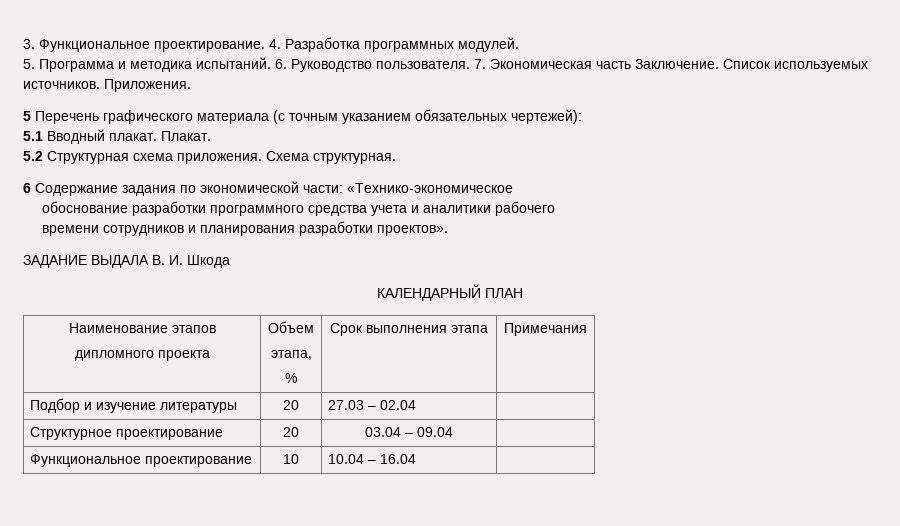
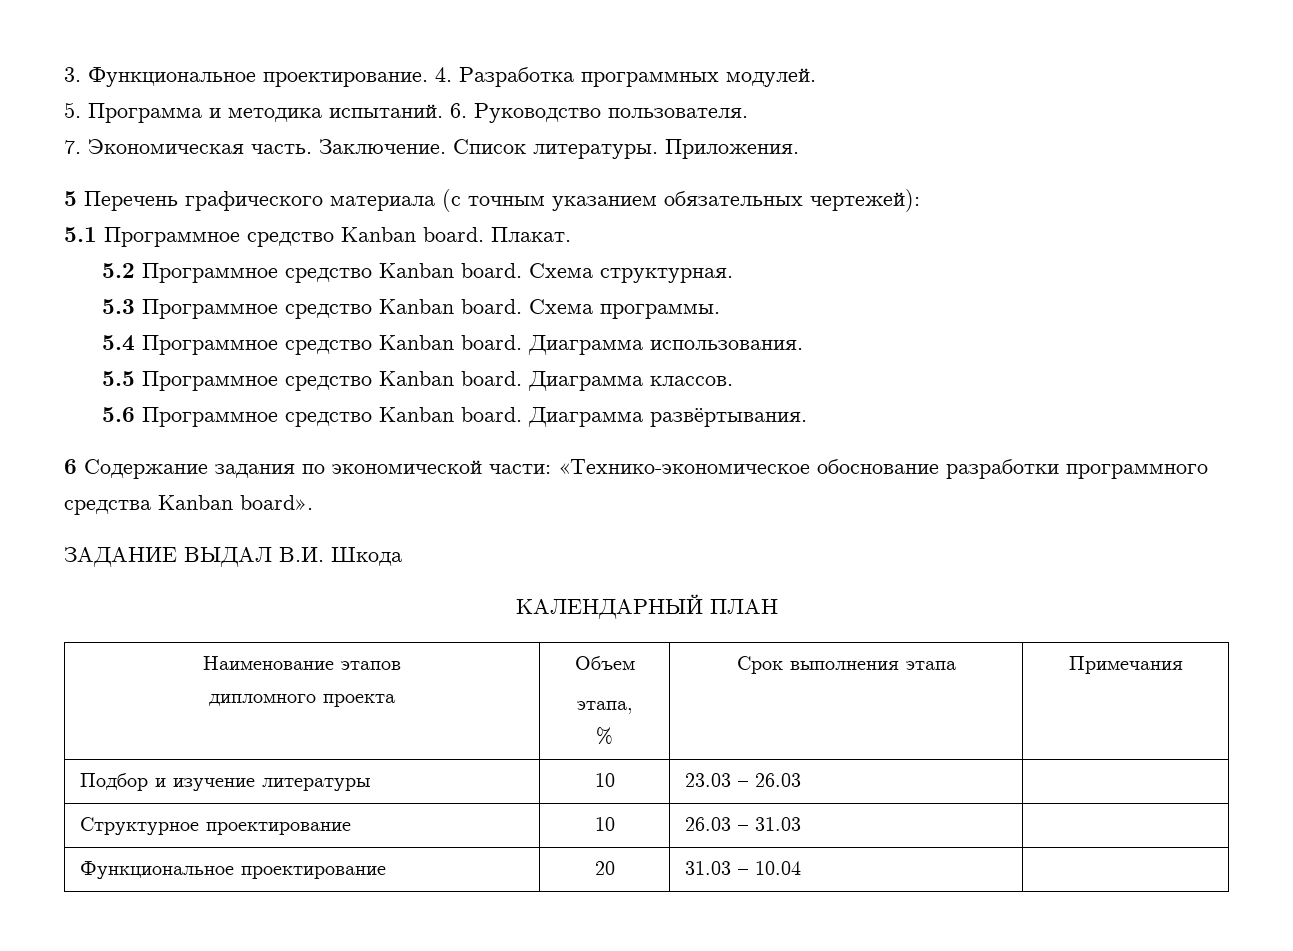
- 6. Руководство пользователя. 7. Экономическая часть Заключение.
+ 6. Руководство пользователя.
+ 7. Экономическая часть. Заключение.
- Список используемых источников.
+ Список литературы.
- 5.1 Вводный плакат. Плакат.
- 5.2 Структурная схема приложения. Схема структурная.
+ 5.1 Программное средство Kanban board. Плакат.
+ 5.2 Программное средство Kanban board. Схема структурная.
+ 5.3 Программное средство Kanban board. Схема программы.
+ 5.4 Программное средство Kanban board. Диаграмма использования.
+ 5.5 Программное средство Kanban board. Диаграмма классов.
+ 5.6 Программное средство Kanban board. Диаграмма развёртывания.
- 6 Содержание задания по экономической части: «Технико-экономическое
- обоснование разработки программного средства учета и аналитики рабочего
- времени сотрудников и планирования разработки проектов».
- ЗАДАНИЕ ВЫДАЛА В. И. Шкода
+ 6 Содержание задания по экономической части: «Технико-экономическое обоснование разработки программного средства Kanban board».
+ ЗАДАНИЕ ВЫДАЛ В.И. Шкода
- Подбор и изучение литературы | 20 | 27.03 – 02.04 |
- Структурное проектирование | 20 | 03.04 – 09.04 |
+ Подбор и изучение литературы | 10 | 23.03 – 26.03 |
+ Структурное проектирование | 10 | 26.03 – 31.03 |
- Функциональное проектирование | 10 | 10.04 – 16.04 |
+ Функциональное проектирование | 20 | 31.03 – 10.04 |

